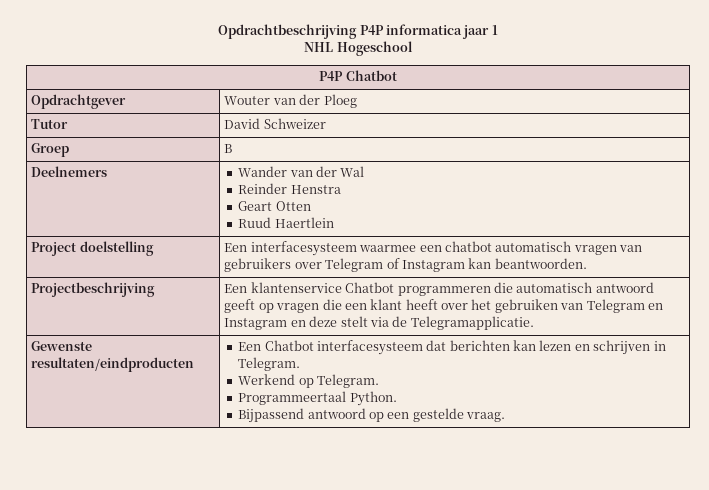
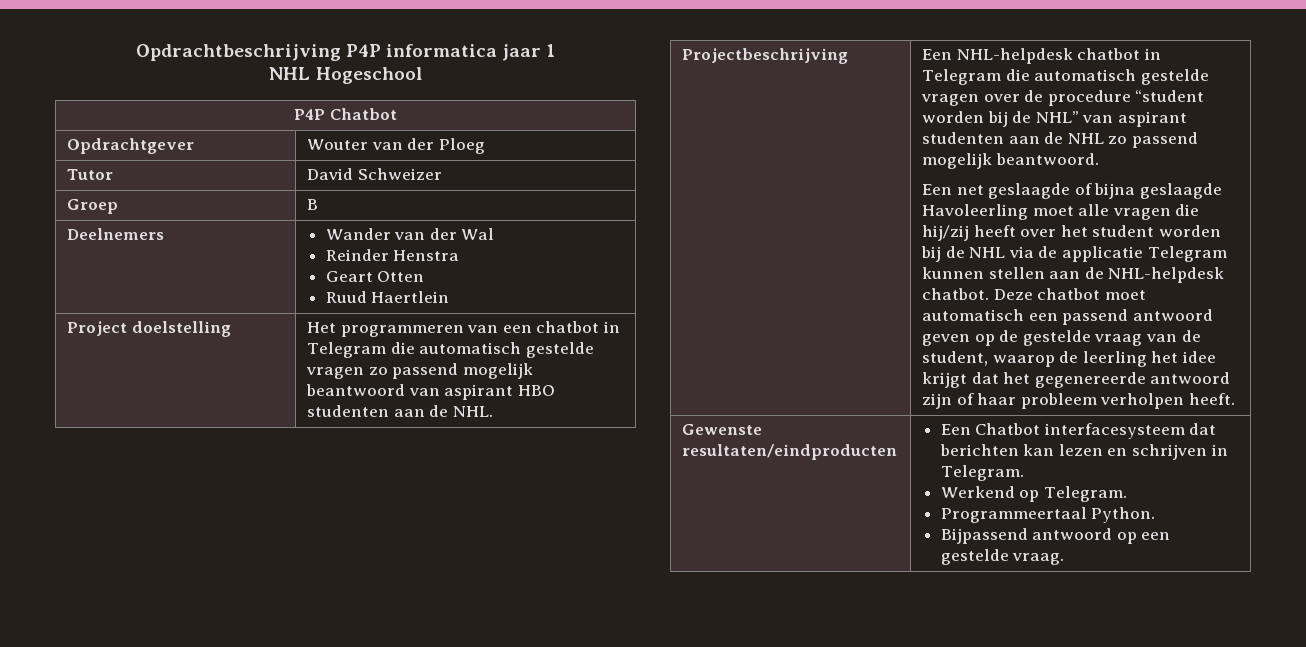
- Project doelstelling | Een interfacesysteem waarmee een chatbot automatisch vragen van gebruikers over Telegram of Instagram kan beantwoorden.
- Projectbeschrijving | Een klantenservice Chatbot programmeren die automatisch antwoord geeft op vragen die een klant heeft over het gebruiken van Telegram en Instagram en deze stelt via de Telegramapplicatie.
+ Project doelstelling | Het programmeren van een chatbot in Telegram die automatisch gestelde vragen zo passend mogelijk beantwoord van aspirant HBO studenten aan de NHL.
+ Projectbeschrijving | Een NHL-helpdesk chatbot in Telegram die automatisch gestelde vragen over de procedure “student worden bij de NHL” van aspirant studenten aan de NHL zo passend mogelijk beantwoord.
+ Een net geslaagde of bijna geslaagde Havoleerling moet alle vragen die hij/zij heeft over het student worden bij de NHL via de applicatie Telegram kunnen stellen aan de NHL-helpdesk chatbot. Deze chatbot moet automatisch een passend antwoord geven op de gestelde vraag van de student, waarop de leerling het idee krijgt dat het gegenereerde antwoord zijn of haar probleem verholpen heeft.

